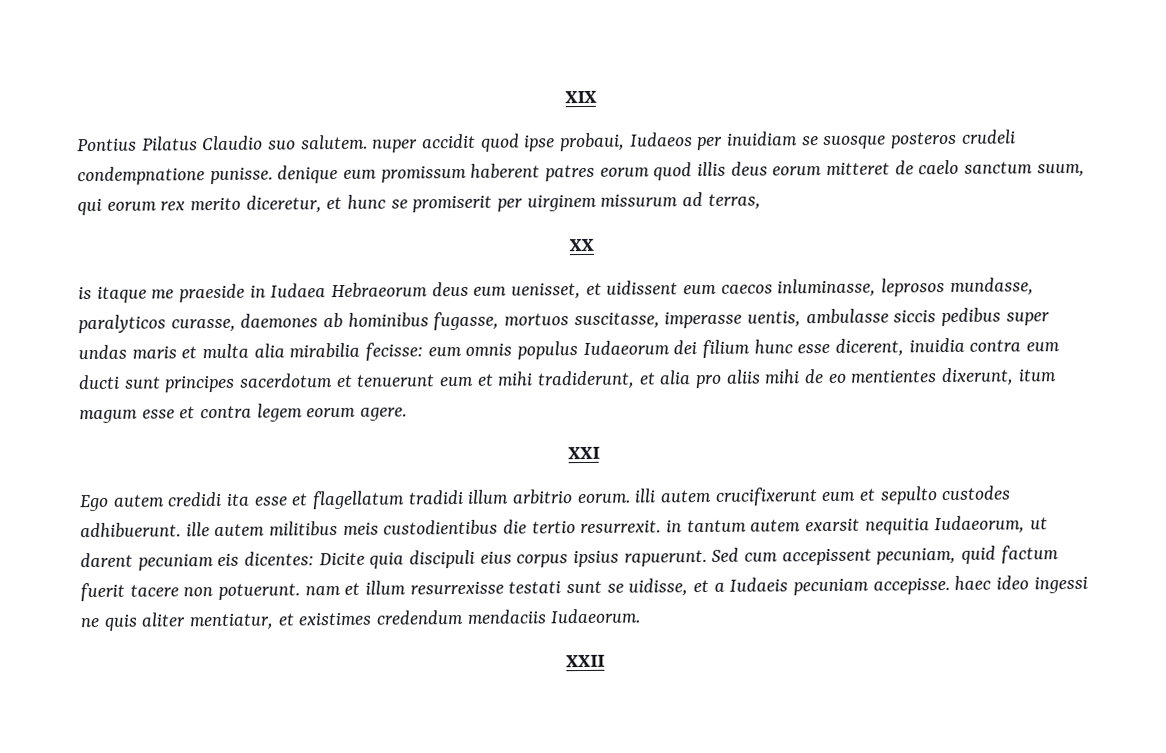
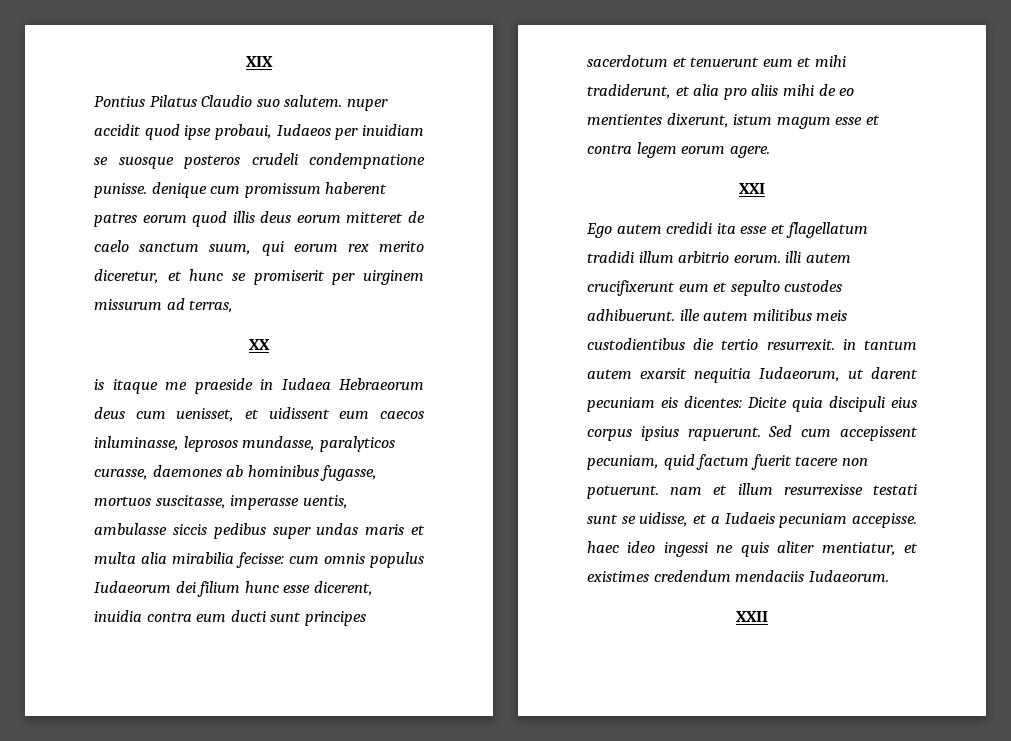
- Pontius Pilatus Claudio suo salutem. nuper accidit quod ipse probaui, Iudaeos per inuidiam se suosque posteros crudeli condempnatione punisse. denique eum promissum haberent patres eorum quod illis deus eorum mitteret de caelo sanctum suum, qui eorum rex merito diceretur, et hunc se promiserit per uirginem missurum ad terras,
+ Pontius Pilatus Claudio suo salutem. nuper accidit quod ipse probaui, Iudaeos per inuidiam se suosque posteros crudeli condempnatione punisse. denique cum promissum haberent patres eorum quod illis deus eorum mitteret de caelo sanctum suum, qui eorum rex merito diceretur, et hunc se promiserit per uirginem missurum ad terras,
- is itaque me praeside in Iudaea Hebraeorum deus eum uenisset, et uidissent eum caecos inluminasse, leprosos mundasse, paralyticos curasse, daemones ab hominibus fugasse, mortuos suscitasse, imperasse uentis, ambulasse siccis pedibus super undas maris et multa alia mirabilia fecisse:
+ is itaque me praeside in Iudaea Hebraeorum deus cum uenisset, et uidissent eum caecos inluminasse, leprosos mundasse, paralyticos curasse, daemones ab hominibus fugasse, mortuos suscitasse, imperasse uentis, ambulasse siccis pedibus super undas maris et multa alia mirabilia fecisse:
- eum omnis populus Iudaeorum dei filium hunc esse dicerent, inuidia contra eum ducti sunt principes sacerdotum et tenuerunt eum et mihi tradiderunt, et alia pro aliis mihi de eo mentientes dixerunt, itum magum esse et contra legem eorum agere.
+ cum omnis populus Iudaeorum dei filium hunc esse dicerent, inuidia contra eum ducti sunt principes sacerdotum et tenuerunt eum et mihi tradiderunt, et alia pro aliis mihi de eo mentientes dixerunt, istum magum esse et contra legem eorum agere.

